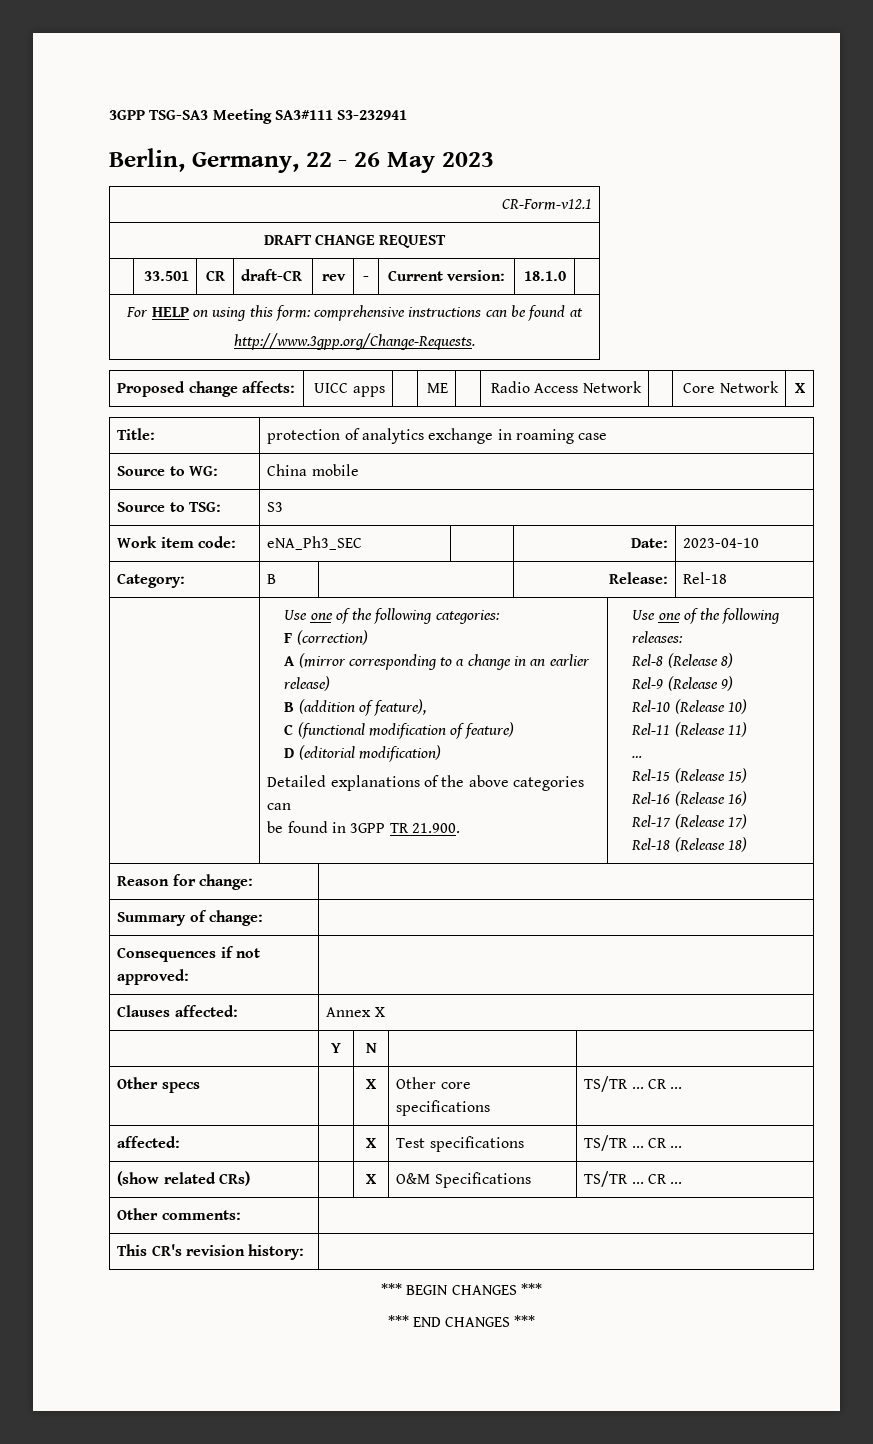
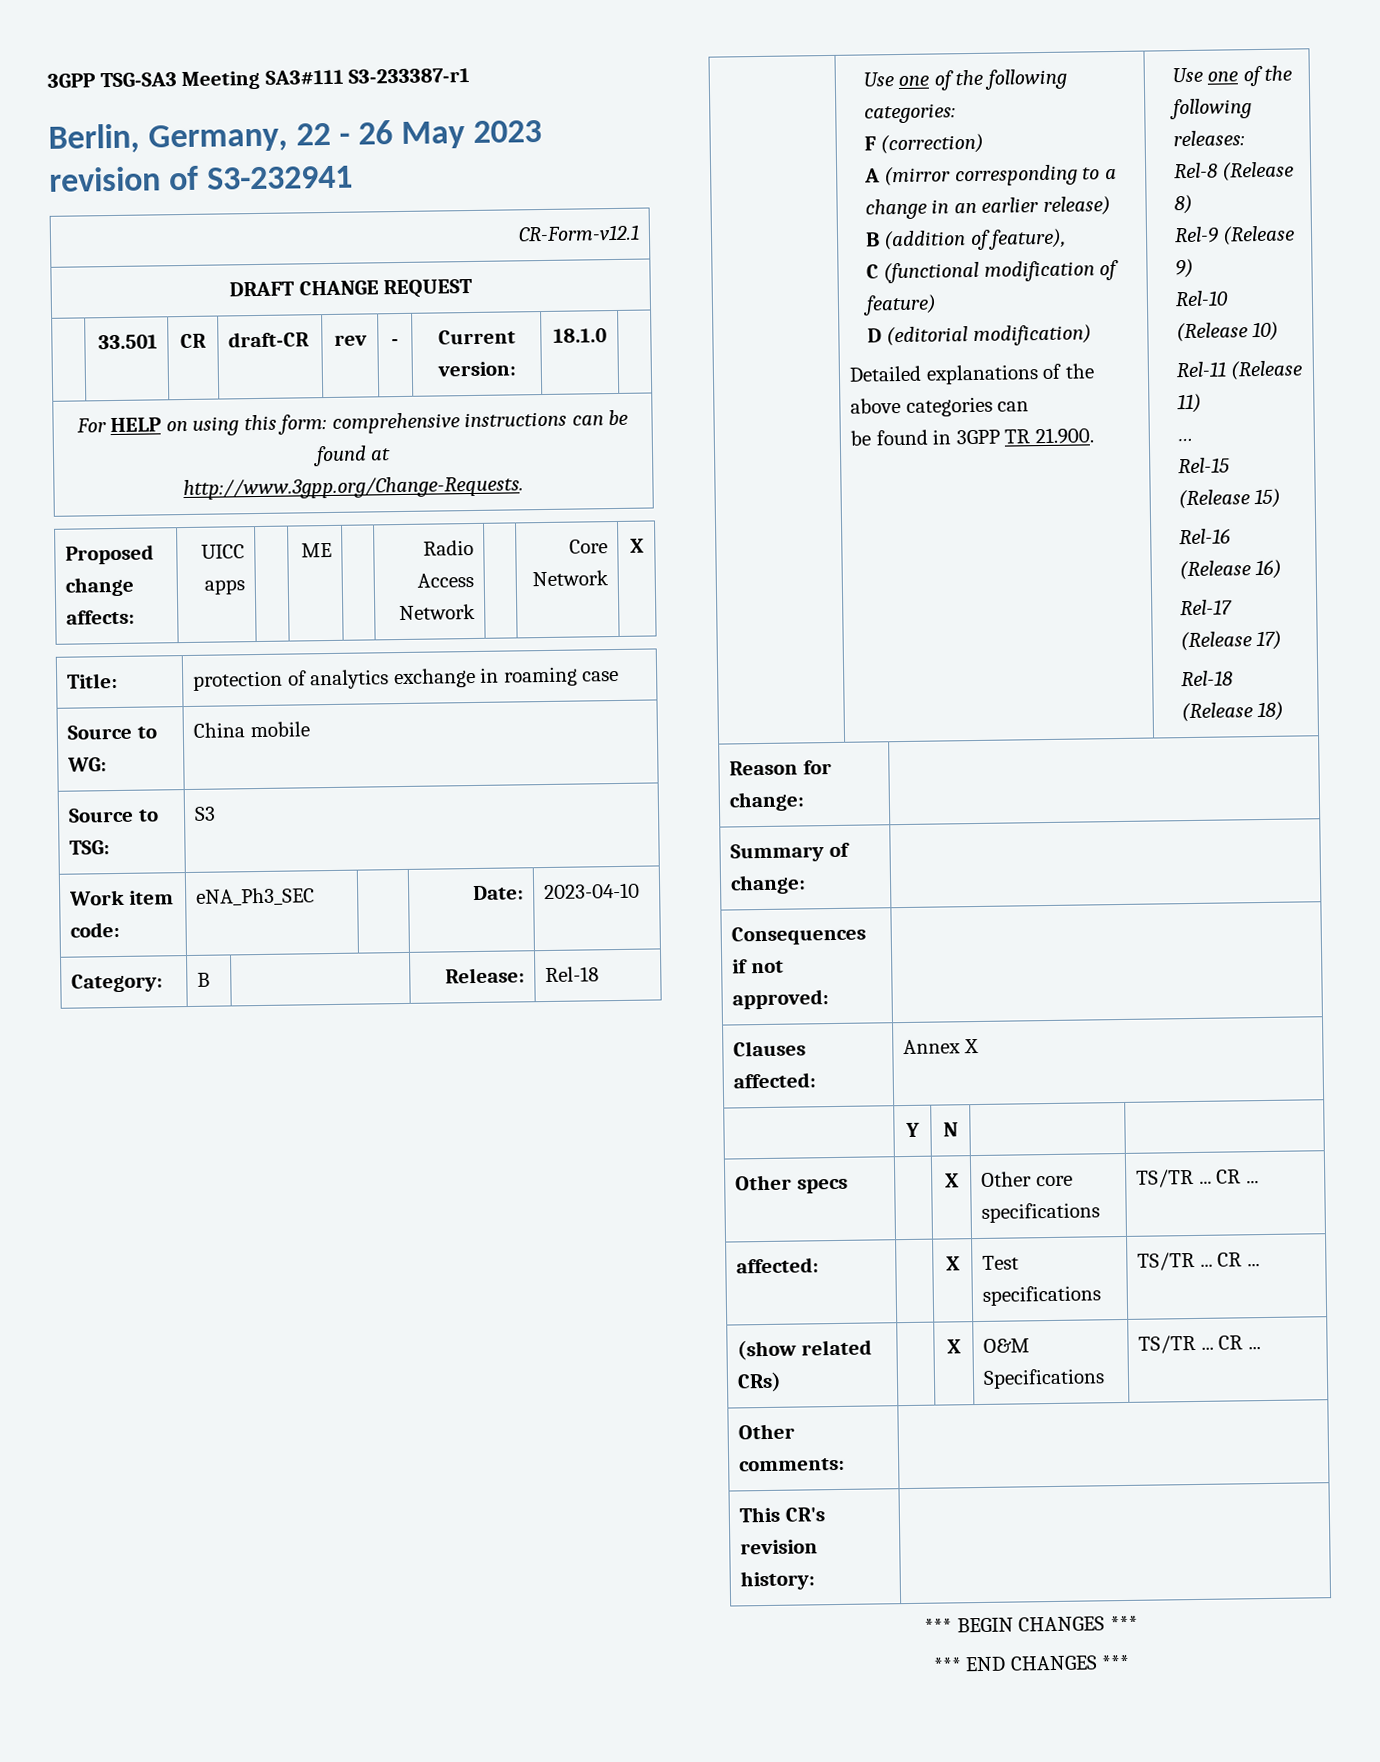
- 3GPP TSG-SA3 Meeting SA3#111 S3-232941
+ 3GPP TSG-SA3 Meeting SA3#111 S3-233387-r1
- Berlin, Germany, 22 - 26 May 2023
+ Berlin, Germany, 22 - 26 May 2023 revision of S3-232941

